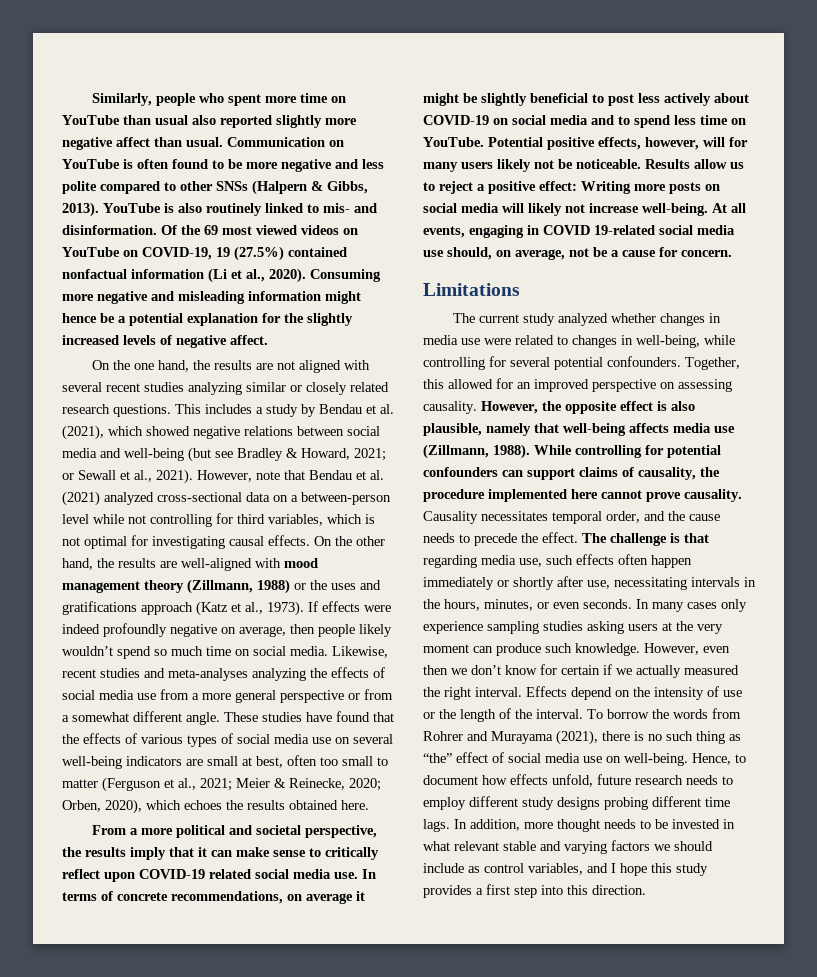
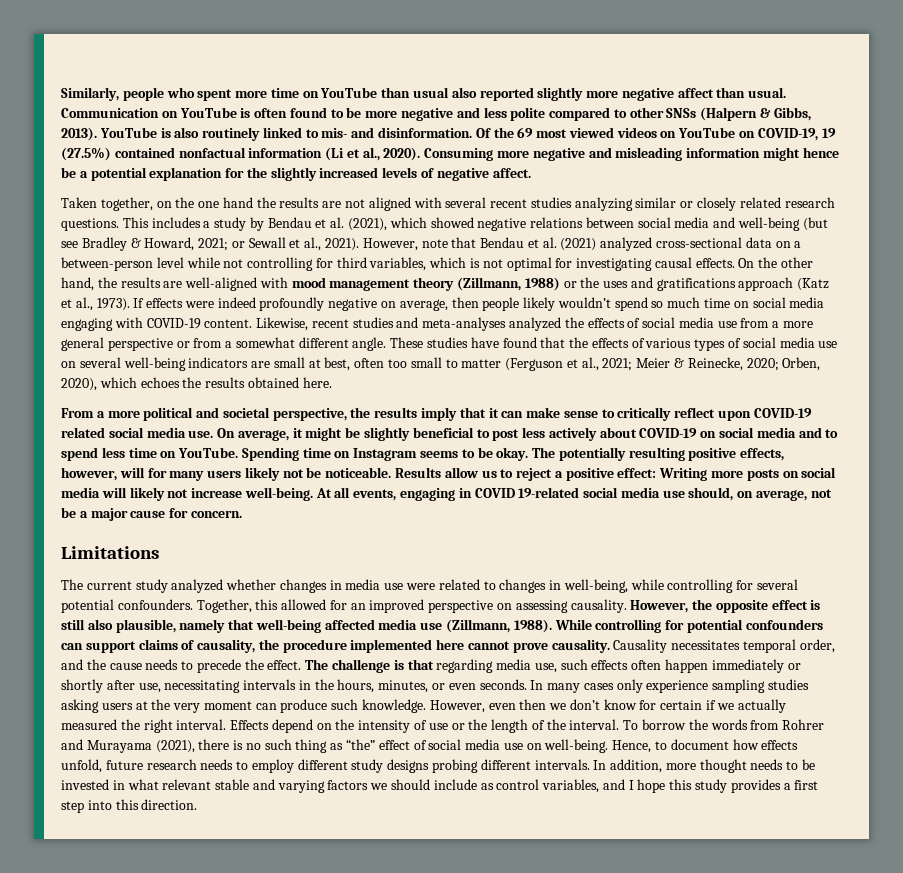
- On the one hand, the results are not aligned with several recent studies analyzing similar or closely related research questions.
+ Taken together, on the one hand the results are not aligned with several recent studies analyzing similar or closely related research questions.
- If effects were indeed profoundly negative on average, then people likely wouldn’t spend so much time on social media.
+ If effects were indeed profoundly negative on average, then people likely wouldn’t spend so much time on social media engaging with COVID-19 content.
- Likewise, recent studies and meta-analyses analyzing the effects of social media use from a more general perspective or from a somewhat different angle.
+ Likewise, recent studies and meta-analyses analyzed the effects of social media use from a more general perspective or from a somewhat different angle.
- In terms of concrete recommendations, on average it might be slightly beneficial to post less actively about COVID-19 on social media and to spend less time on YouTube.
+ On average, it might be slightly beneficial to post less actively about COVID-19 on social media and to spend less time on YouTube.
- Potential positive effects, however, will for many users likely not be noticeable.
+ Spending time on Instagram seems to be okay. The potentially resulting positive effects, however, will for many users likely not be noticeable.
- At all events, engaging in COVID 19-related social media use should, on average, not be a cause for concern.
+ At all events, engaging in COVID 19-related social media use should, on average, not be a major cause for concern.
- However, the opposite effect is also plausible, namely that well-being affects media use (Zillmann, 1988).
+ However, the opposite effect is still also plausible, namely that well-being affected media use (Zillmann, 1988).
- Hence, to document how effects unfold, future research needs to employ different study designs probing different time lags.
+ Hence, to document how effects unfold, future research needs to employ different study designs probing different intervals.

